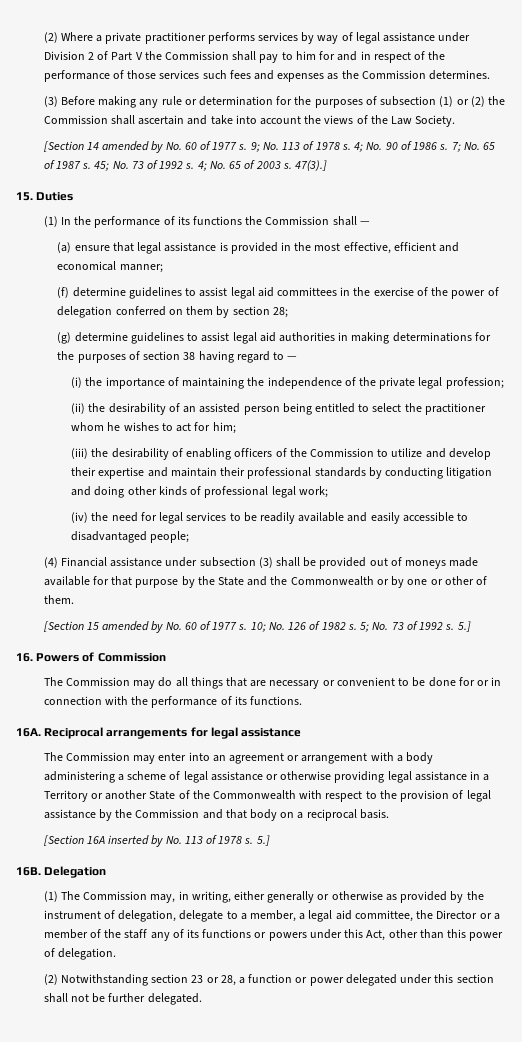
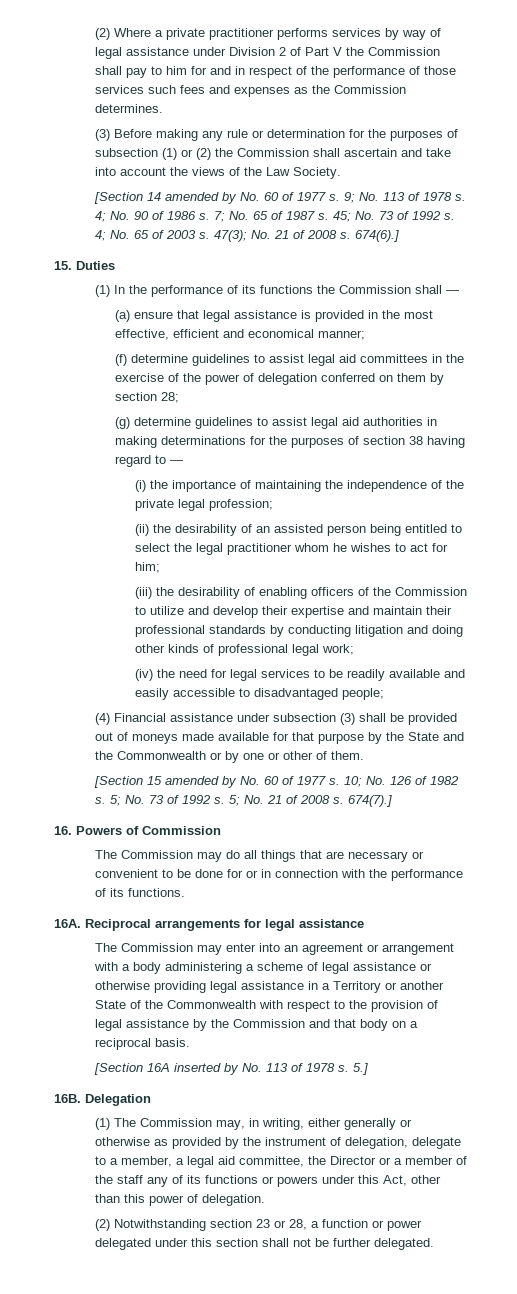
- 47(3).]
+ 47(3); No. 21 of 2008 s. 674(6).]
- (ii) the desirability of an assisted person being entitled to select the practitioner whom he wishes to act for him;
+ (ii) the desirability of an assisted person being entitled to select the legal practitioner whom he wishes to act for him;
- 5; No. 73 of 1992 s. 5.]
+ 5; No. 73 of 1992 s. 5; No. 21 of 2008 s. 674(7).]

